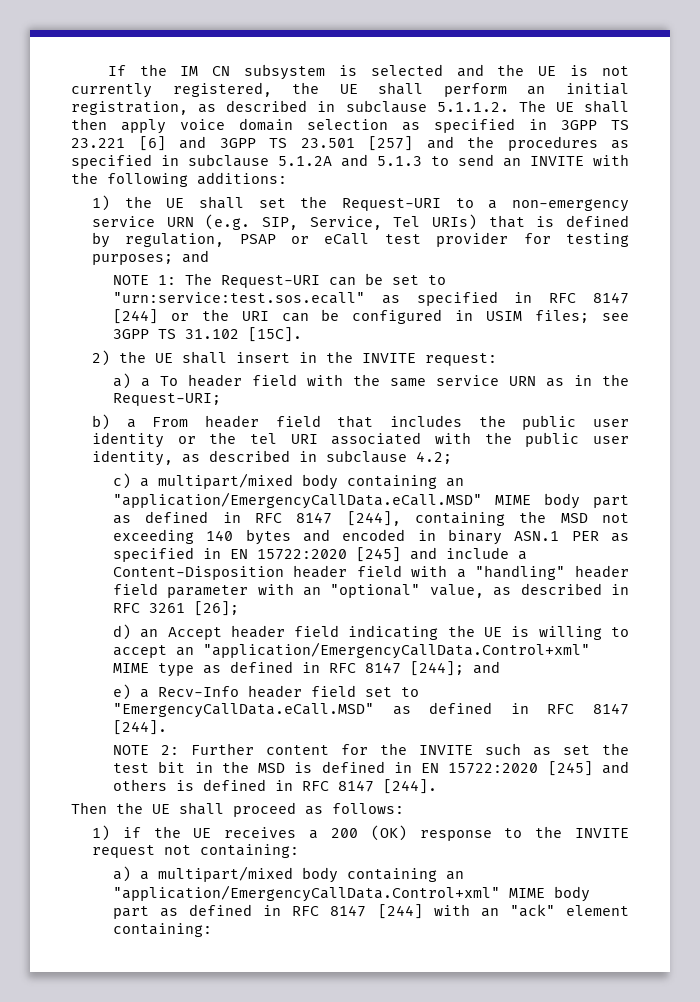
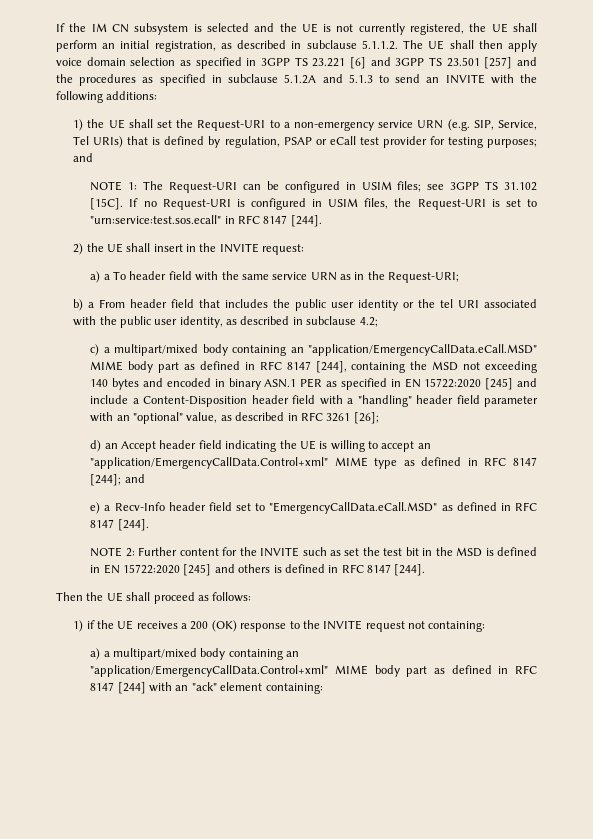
- NOTE 1: The Request-URI can be set to "urn:service:test.sos.ecall" as specified in RFC 8147 [244] or the URI can be configured in USIM files; see 3GPP TS 31.102 [15C].
+ NOTE 1: The Request-URI can be configured in USIM files; see 3GPP TS 31.102 [15C]. If no Request-URI is configured in USIM files, the Request-URI is set to "urn:service:test.sos.ecall" in RFC 8147 [244].

